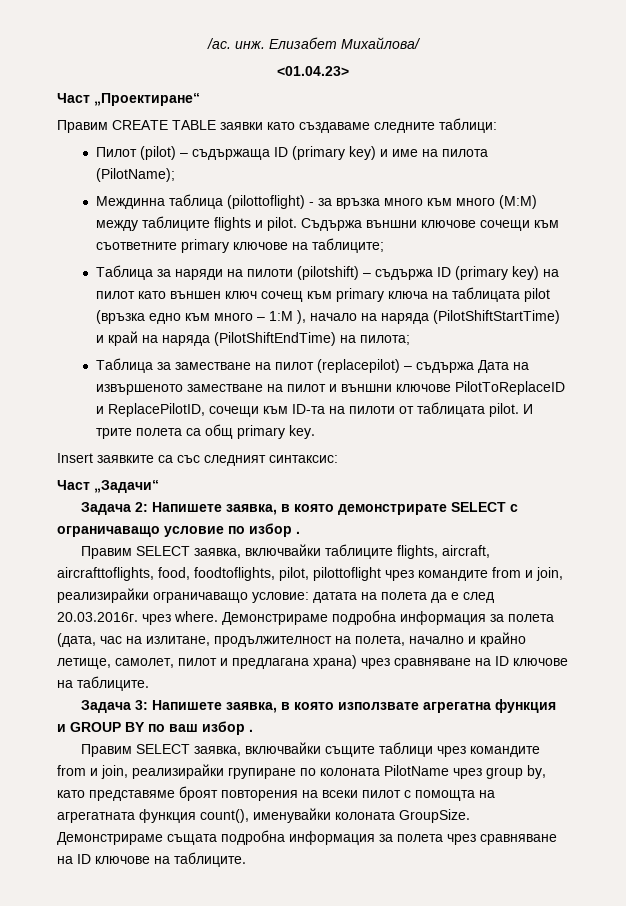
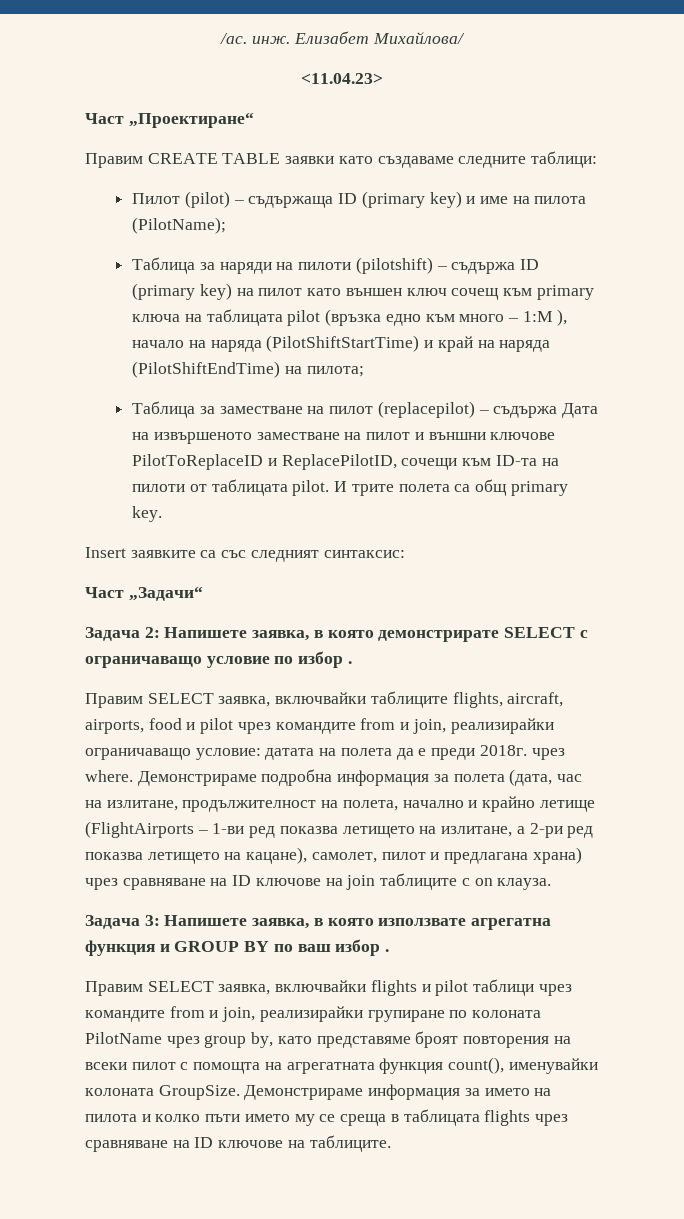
- <01.04.23>
+ <11.04.23>
- Междинна таблица (pilottoflight) - за връзка много към много (М:М) между таблиците flights и pilot. Съдържа външни ключове сочещи към съответните primary ключове на таблиците;
- Правим SELECT заявка, включвайки таблиците flights, aircraft, aircrafttoflights, food, foodtoflights, pilot, pilottoflight чрез командите from и join, реализирайки ограничаващо условие: датата на полета да е след 20.03.2016г. чрез where.
+ Правим SELECT заявка, включвайки таблиците flights, aircraft, airports, food и pilot чрез командите from и join, реализирайки ограничаващо условие: датата на полета да е преди 2018г. чрез where.
- Демонстрираме подробна информация за полета (дата, час на излитане, продължителност на полета, начално и крайно летище, самолет, пилот и предлагана храна) чрез сравняване на ID ключове на таблиците.
+ Демонстрираме подробна информация за полета (дата, час на излитане, продължителност на полета, начално и крайно летище (FlightAirports – 1-ви ред показва летището на излитане, а 2-ри ред показва летището на кацане), самолет, пилот и предлагана храна) чрез сравняване на ID ключове на join таблиците с on клауза.
- Правим SELECT заявка, включвайки същите таблици чрез командите from и join, реализирайки групиране по колоната PilotName чрез group by, като представяме броят повторения на всеки пилот с помощта на агрегатната функция count(), именувайки колоната GroupSize.
+ Правим SELECT заявка, включвайки flights и pilot таблици чрез командите from и join, реализирайки групиране по колоната PilotName чрез group by, като представяме броят повторения на всеки пилот с помощта на агрегатната функция count(), именувайки колоната GroupSize.
- Демонстрираме същата подробна информация за полета чрез сравняване на ID ключове на таблиците.
+ Демонстрираме информация за името на пилота и колко пъти името му се среща в таблицата flights чрез сравняване на ID ключове на таблиците.

